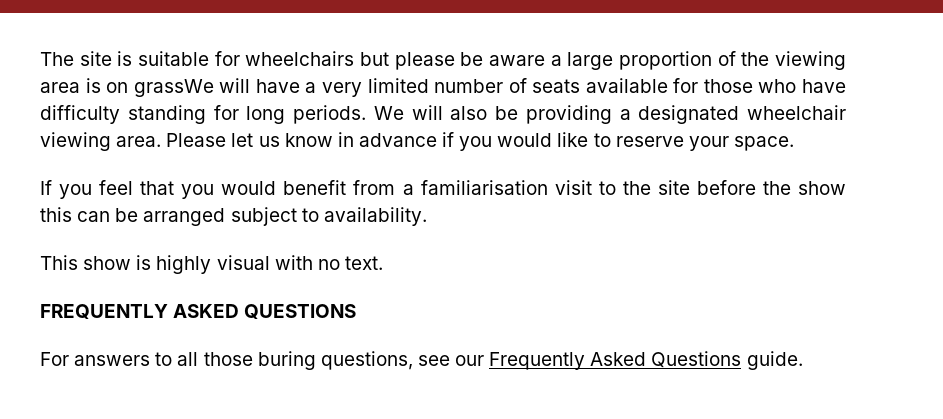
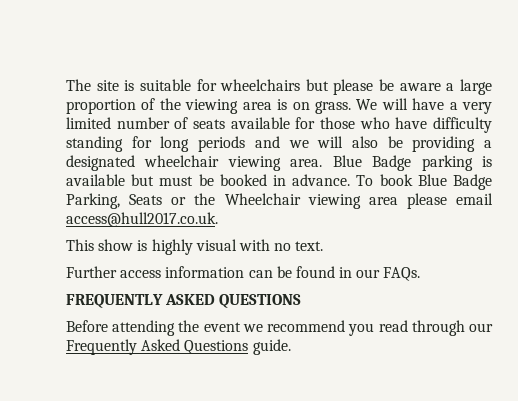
- The site is suitable for wheelchairs but please be aware a large proportion of the viewing area is on grassWe will have a very limited number of seats available for those who have difficulty standing for long periods. We will also be providing a designated wheelchair viewing area.
+ The site is suitable for wheelchairs but please be aware a large proportion of the viewing area is on grass. We will have a very limited number of seats available for those who have difficulty standing for long periods and we will also be providing a designated wheelchair viewing area.
- Please let us know in advance if you would like to reserve your space.
- If you feel that you would benefit from a familiarisation visit to the site before the show this can be arranged subject to availability.
+ Blue Badge parking is available but must be booked in advance. To book Blue Badge Parking, Seats or the Wheelchair viewing area please email access@hull2017.co.uk.
+ Further access information can be found in our FAQs.
  FREQUENTLY ASKED QUESTIONS
- For answers to all those buring questions, see our Frequently Asked Questions guide.
+ Before attending the event we recommend you read through our Frequently Asked Questions guide.

